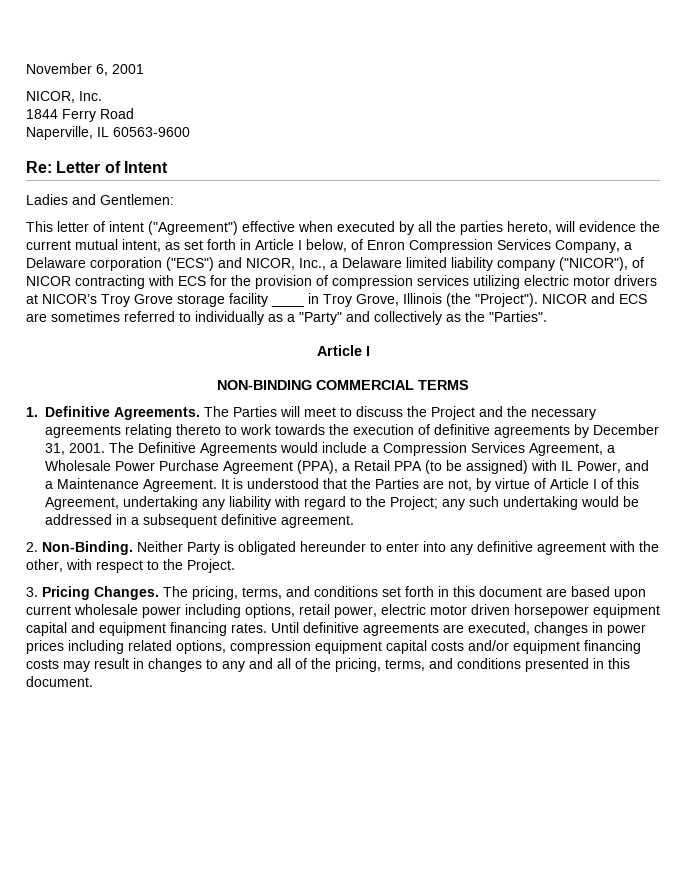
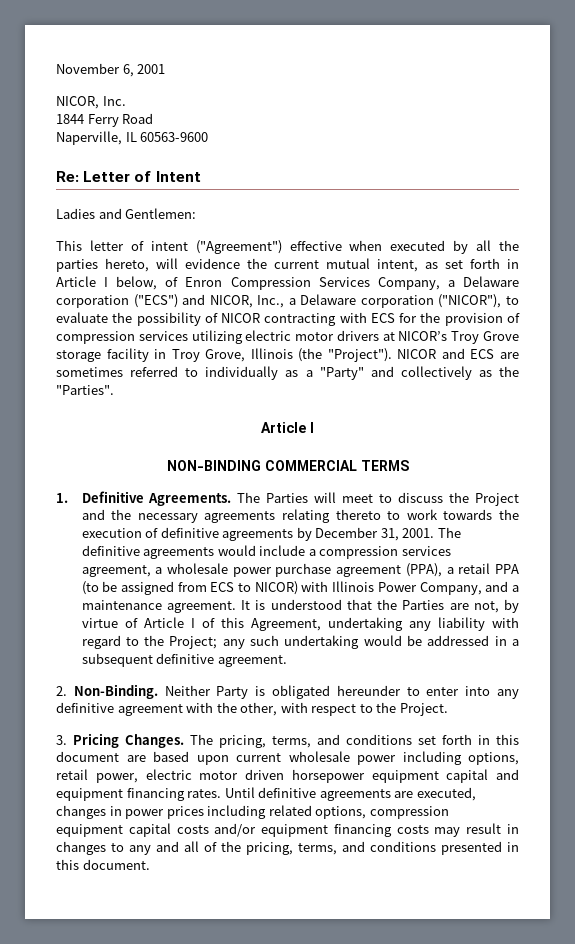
- This letter of intent ("Agreement") effective when executed by all the parties hereto, will evidence the current mutual intent, as set forth in Article I below, of Enron Compression Services Company, a Delaware corporation ("ECS") and NICOR, Inc., a Delaware limited liability company ("NICOR"), of NICOR contracting with ECS for the provision of compression services utilizing electric motor drivers at NICOR’s Troy Grove storage facility ____ in Troy Grove, Illinois (the "Project").
+ This letter of intent ("Agreement") effective when executed by all the parties hereto, will evidence the current mutual intent, as set forth in Article I below, of Enron Compression Services Company, a Delaware corporation ("ECS") and NICOR, Inc., a Delaware corporation ("NICOR"), to evaluate the possibility of NICOR contracting with ECS for the provision of compression services utilizing electric motor drivers at NICOR’s Troy Grove storage facility in Troy Grove, Illinois (the "Project").
- The Definitive Agreements would include a Compression Services Agreement, a Wholesale Power Purchase Agreement (PPA), a Retail PPA (to be assigned) with IL Power, and a Maintenance Agreement.
+ The definitive agreements would include a compression services agreement, a wholesale power purchase agreement (PPA), a retail PPA (to be assigned from ECS to NICOR) with Illinois Power Company, and a maintenance agreement.

